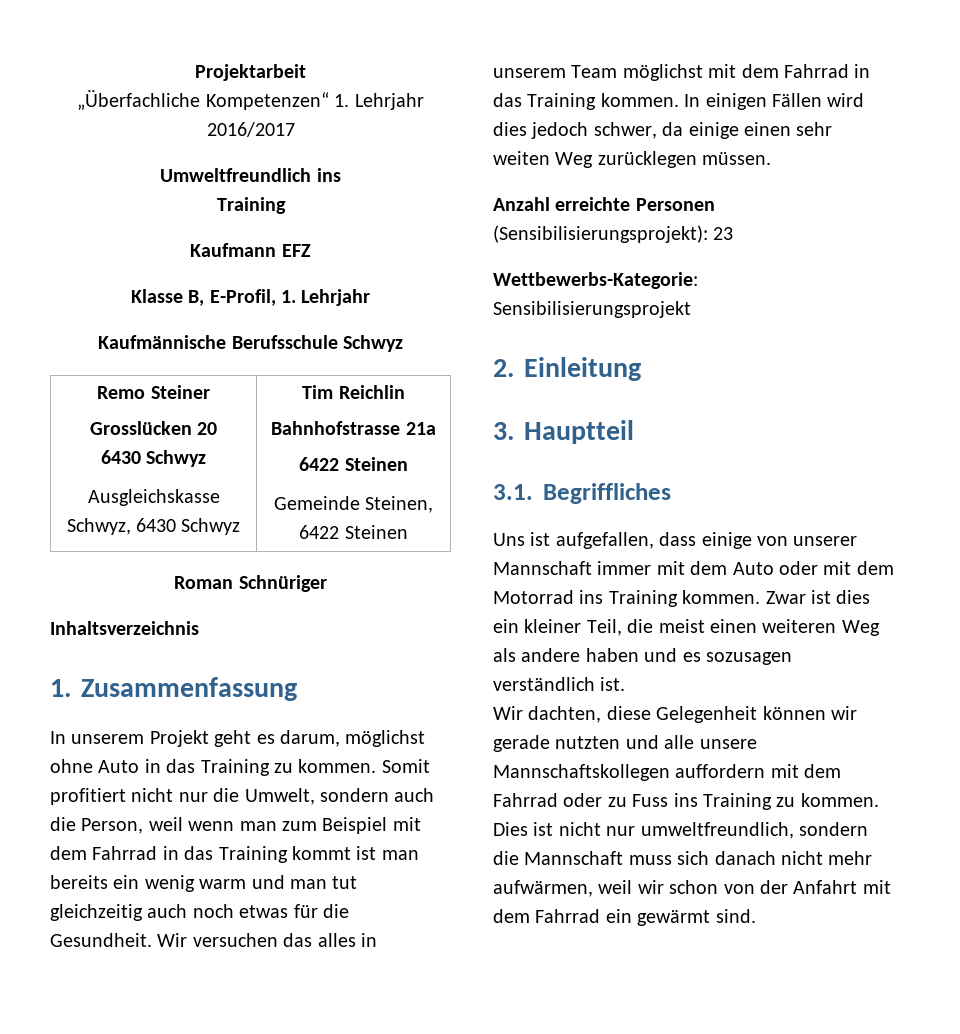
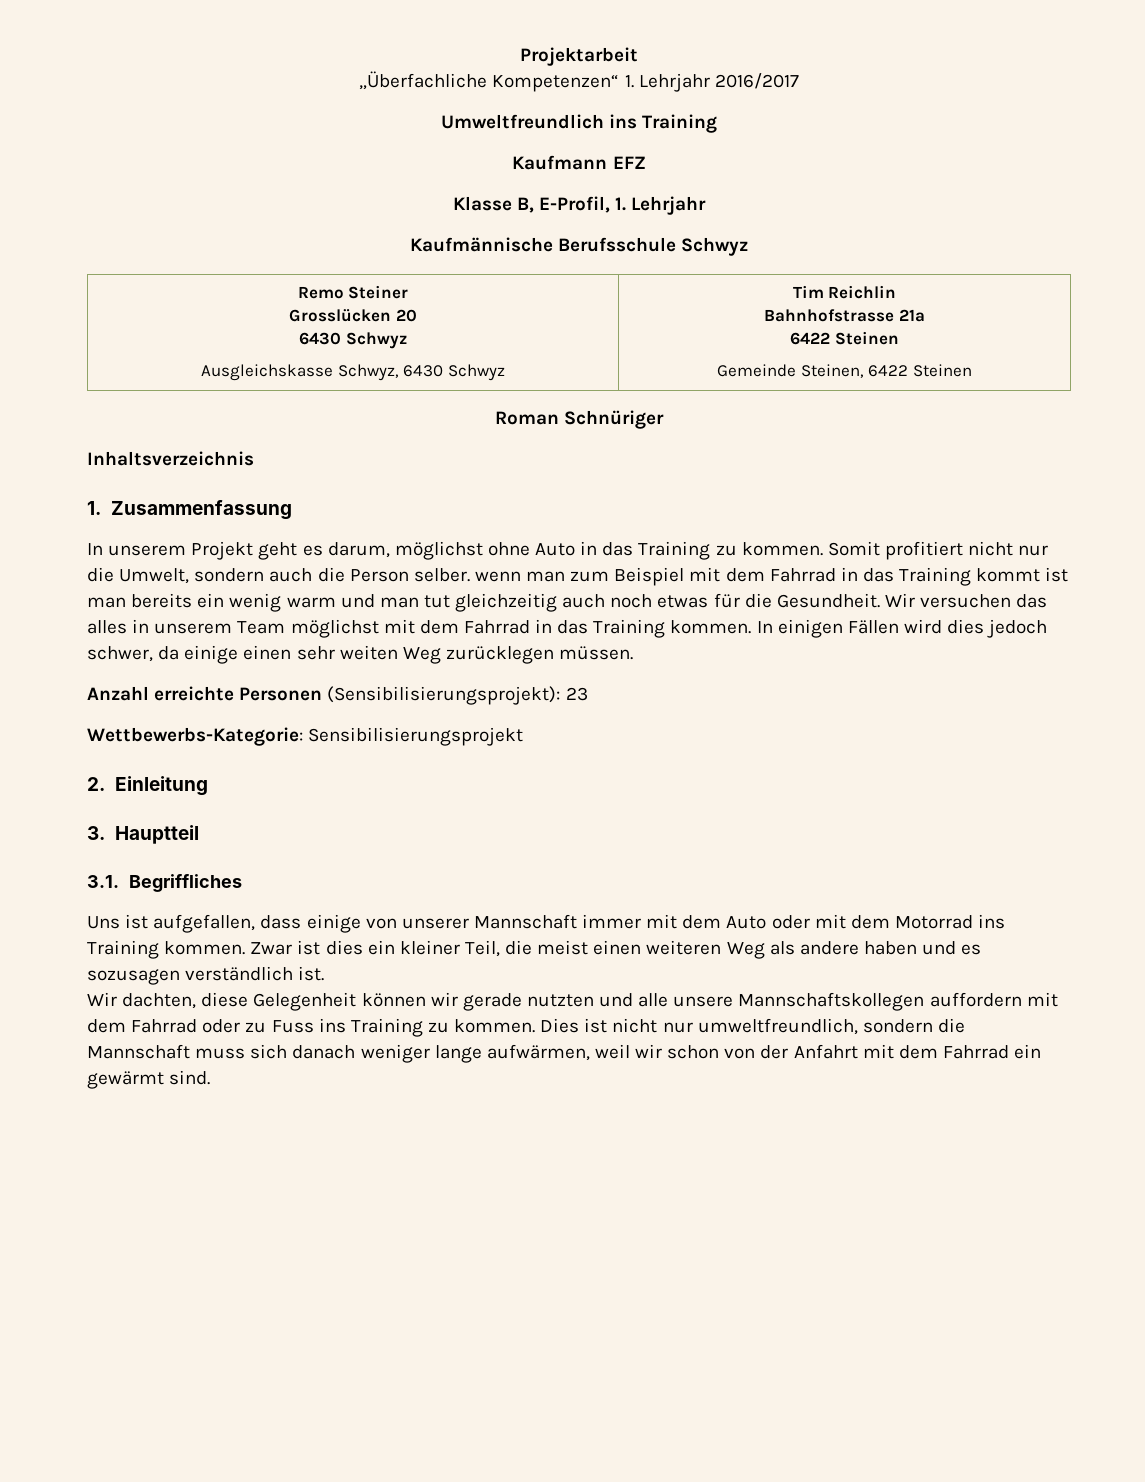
- Umweltfreundlich ins
- Training
+ Umweltfreundlich ins Training
- Somit profitiert nicht nur die Umwelt, sondern auch die Person, weil wenn man zum Beispiel mit dem Fahrrad in das Training kommt ist man bereits ein wenig warm und man tut gleichzeitig auch noch etwas für die Gesundheit.
+ Somit profitiert nicht nur die Umwelt, sondern auch die Person selber. wenn man zum Beispiel mit dem Fahrrad in das Training kommt ist man bereits ein wenig warm und man tut gleichzeitig auch noch etwas für die Gesundheit.
- Dies ist nicht nur umweltfreundlich, sondern die Mannschaft muss sich danach nicht mehr aufwärmen, weil wir schon von der Anfahrt mit dem Fahrrad ein gewärmt sind.
+ Dies ist nicht nur umweltfreundlich, sondern die Mannschaft muss sich danach weniger lange aufwärmen, weil wir schon von der Anfahrt mit dem Fahrrad ein gewärmt sind.

